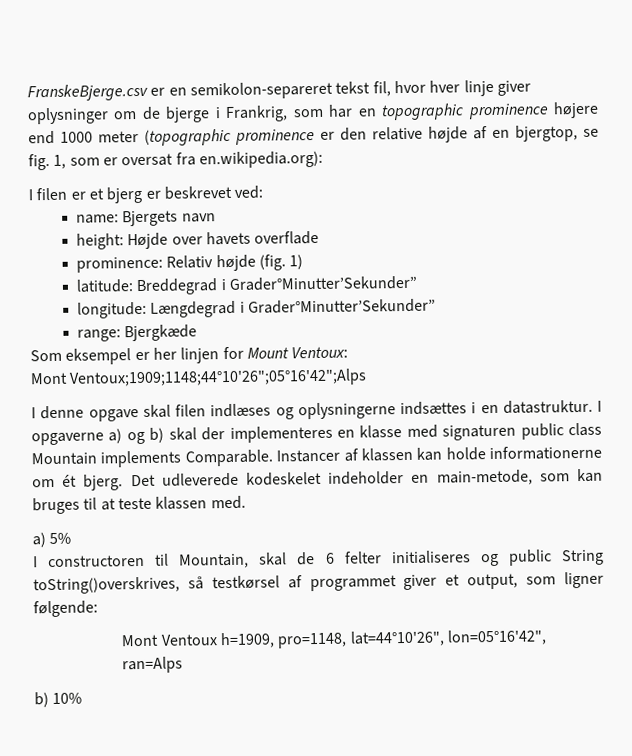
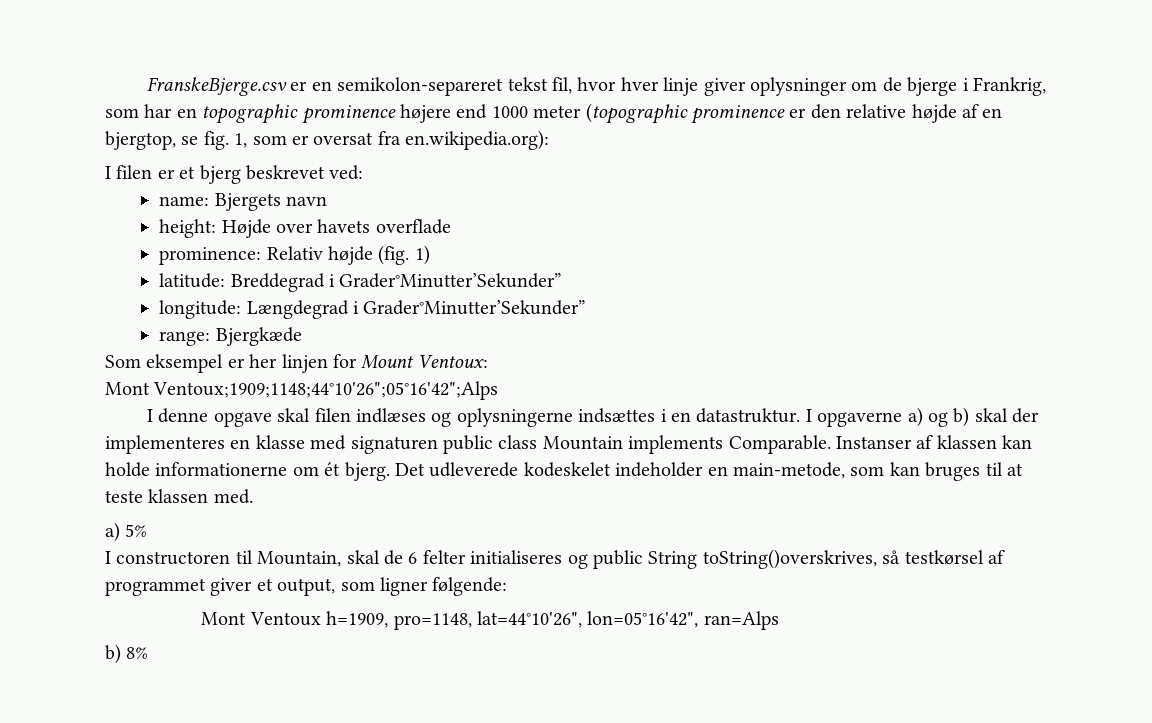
- I filen er et bjerg er beskrevet ved:
+ I filen er et bjerg beskrevet ved:
- Instancer af klassen kan holde informationerne om ét bjerg.
+ Instanser af klassen kan holde informationerne om ét bjerg.
- b) 10%
+ b) 8%

